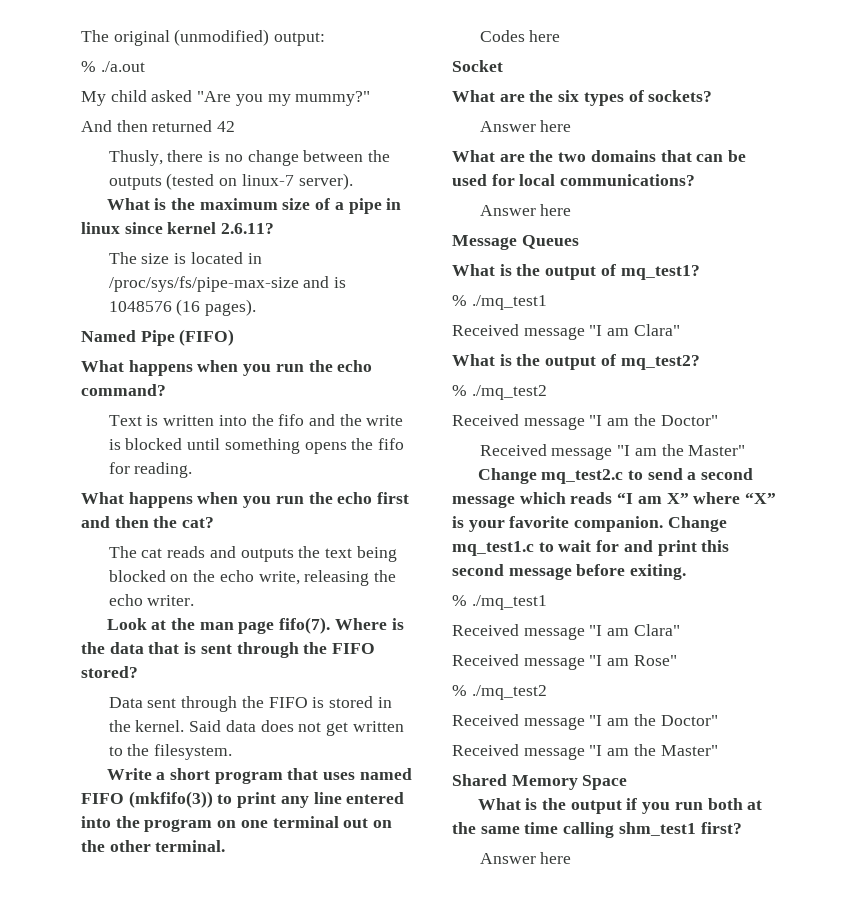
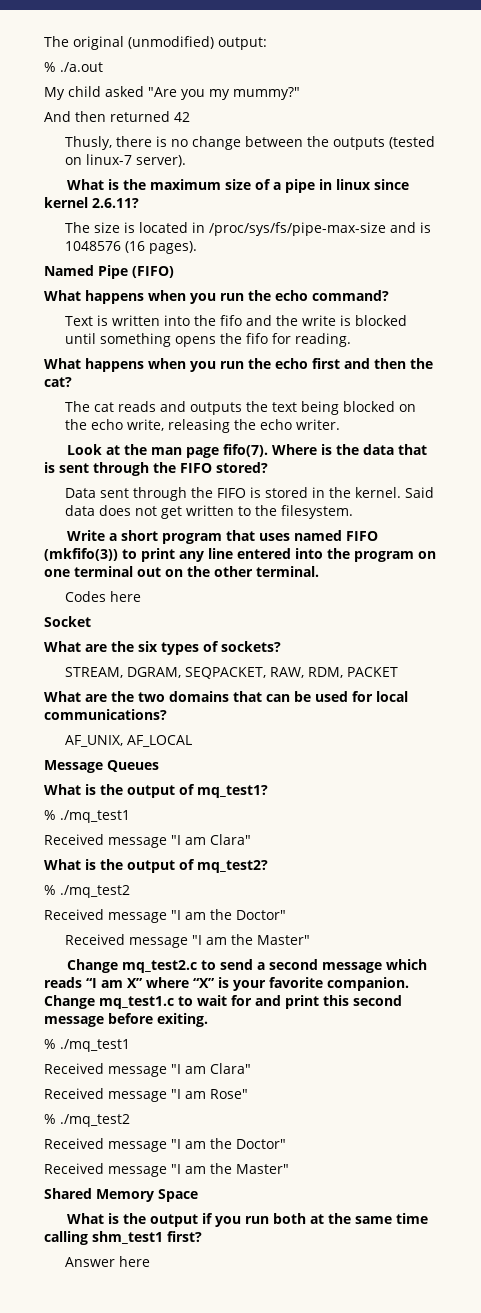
  What are the six types of sockets?
- Answer here
+ STREAM, DGRAM, SEQPACKET, RAW, RDM, PACKET
  What are the two domains that can be used for local communications?
- Answer here
+ AF_UNIX, AF_LOCAL

